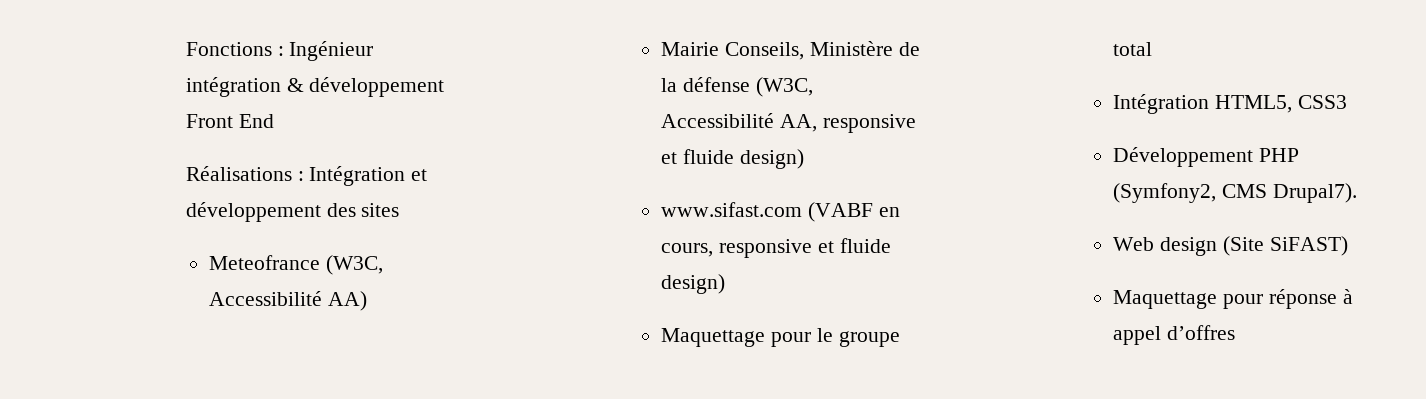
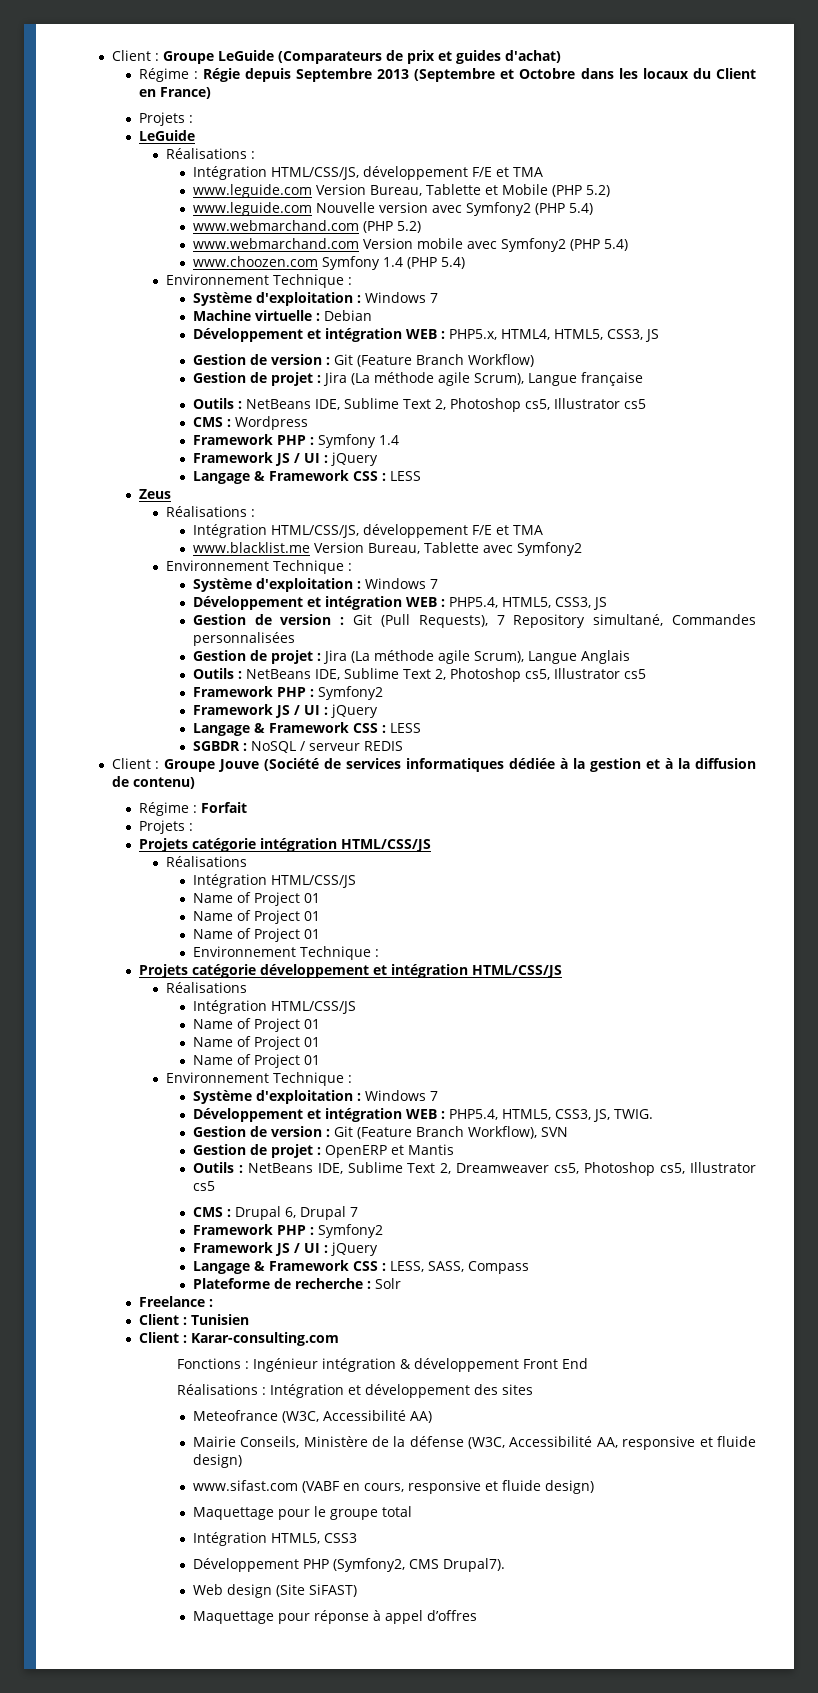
+ Client : Groupe LeGuide (Comparateurs de prix et guides d'achat)
+ Régime : Régie depuis Septembre 2013 (Septembre et Octobre dans les locaux du Client en France)
+ Projets :
+ LeGuide
+ Réalisations :
+ Intégration HTML/CSS/JS, développement F/E et TMA
+ www.leguide.com Version Bureau, Tablette et Mobile (PHP 5.2)
+ www.leguide.com Nouvelle version avec Symfony2 (PHP 5.4)
+ www.webmarchand.com (PHP 5.2)
+ www.webmarchand.com Version mobile avec Symfony2 (PHP 5.4)
+ www.choozen.com Symfony 1.4 (PHP 5.4)
+ Environnement Technique :
+ Système d'exploitation : Windows 7
+ Machine virtuelle : Debian
+ Développement et intégration WEB : PHP5.x, HTML4, HTML5, CSS3, JS
+ Gestion de version : Git (Feature Branch Workflow)
+ Gestion de projet : Jira (La méthode agile Scrum), Langue française
+ Outils : NetBeans IDE, Sublime Text 2, Photoshop cs5, Illustrator cs5
+ CMS : Wordpress
+ Framework PHP : Symfony 1.4
+ Framework JS / UI : jQuery
+ Langage & Framework CSS : LESS
+ Zeus
+ Réalisations :
+ Intégration HTML/CSS/JS, développement F/E et TMA
+ www.blacklist.me Version Bureau, Tablette avec Symfony2
+ Environnement Technique :
+ Système d'exploitation : Windows 7
+ Développement et intégration WEB : PHP5.4, HTML5, CSS3, JS
+ Gestion de version : Git (Pull Requests), 7 Repository simultané, Commandes personnalisées
+ Gestion de projet : Jira (La méthode agile Scrum), Langue Anglais
+ Outils : NetBeans IDE, Sublime Text 2, Photoshop cs5, Illustrator cs5
+ Framework PHP : Symfony2
+ Framework JS / UI : jQuery
+ Langage & Framework CSS : LESS
+ SGBDR : NoSQL / serveur REDIS
+ Client : Groupe Jouve (Société de services informatiques dédiée à la gestion et à la diffusion de contenu)
+ Régime : Forfait
+ Projets :
+ Projets catégorie intégration HTML/CSS/JS
+ Réalisations
+ Intégration HTML/CSS/JS
+ Name of Project 01
+ Name of Project 01
+ Name of Project 01
+ Environnement Technique :
+ Projets catégorie développement et intégration HTML/CSS/JS
+ Réalisations
+ Intégration HTML/CSS/JS
+ Name of Project 01
+ Name of Project 01
+ Name of Project 01
+ Environnement Technique :
+ Système d'exploitation : Windows 7
+ Développement et intégration WEB : PHP5.4, HTML5, CSS3, JS, TWIG.
+ Gestion de version : Git (Feature Branch Workflow), SVN
+ Gestion de projet : OpenERP et Mantis
+ Outils : NetBeans IDE, Sublime Text 2, Dreamweaver cs5, Photoshop cs5, Illustrator cs5
+ CMS : Drupal 6, Drupal 7
+ Framework PHP : Symfony2
+ Framework JS / UI : jQuery
+ Langage & Framework CSS : LESS, SASS, Compass
+ Plateforme de recherche : Solr
+ Freelance :
+ Client : Tunisien
+ Client : Karar-consulting.com

